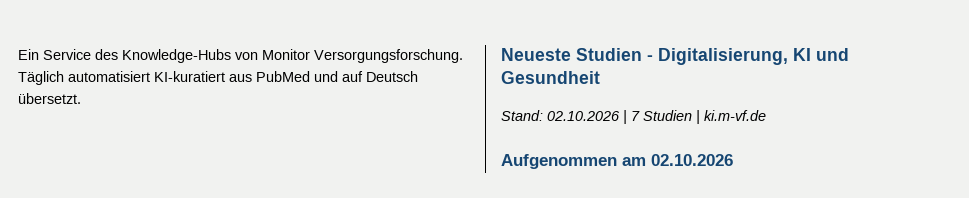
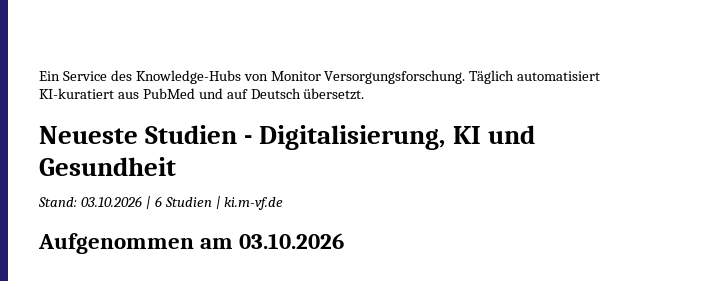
- Stand: 02.10.2026 | 7 Studien | ki.m-vf.de
+ Stand: 03.10.2026 | 6 Studien | ki.m-vf.de
- Aufgenommen am 02.10.2026
+ Aufgenommen am 03.10.2026

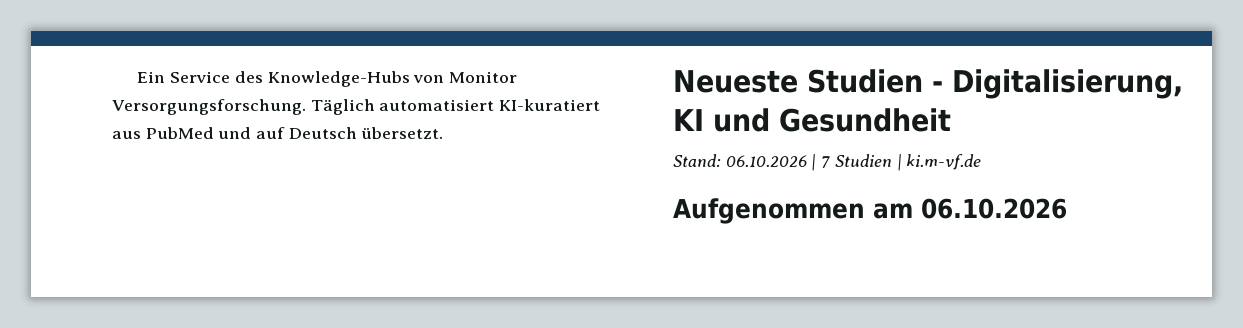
- Stand: 03.10.2026 | 6 Studien | ki.m-vf.de
+ Stand: 06.10.2026 | 7 Studien | ki.m-vf.de
- Aufgenommen am 03.10.2026
+ Aufgenommen am 06.10.2026

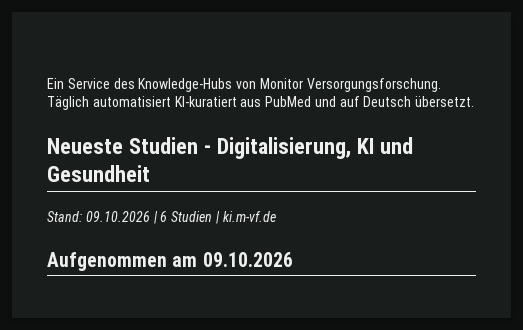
- Stand: 06.10.2026 | 7 Studien | ki.m-vf.de
+ Stand: 09.10.2026 | 6 Studien | ki.m-vf.de
- Aufgenommen am 06.10.2026
+ Aufgenommen am 09.10.2026

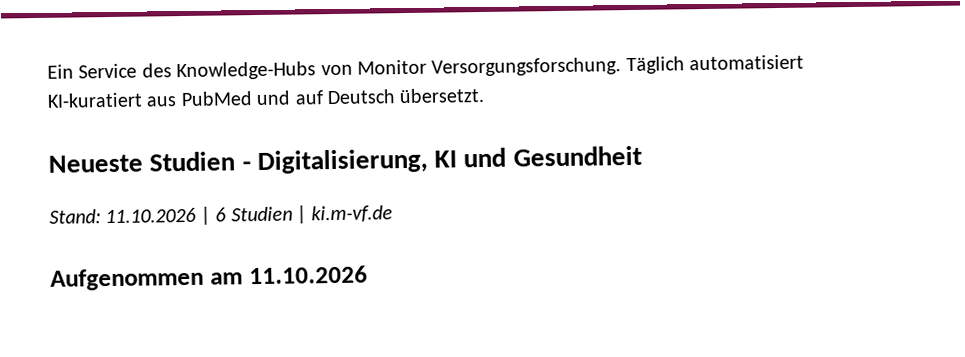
- Stand: 09.10.2026 | 6 Studien | ki.m-vf.de
+ Stand: 11.10.2026 | 6 Studien | ki.m-vf.de
- Aufgenommen am 09.10.2026
+ Aufgenommen am 11.10.2026

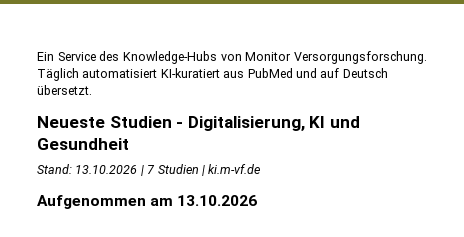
- Stand: 11.10.2026 | 6 Studien | ki.m-vf.de
+ Stand: 13.10.2026 | 7 Studien | ki.m-vf.de
- Aufgenommen am 11.10.2026
+ Aufgenommen am 13.10.2026

